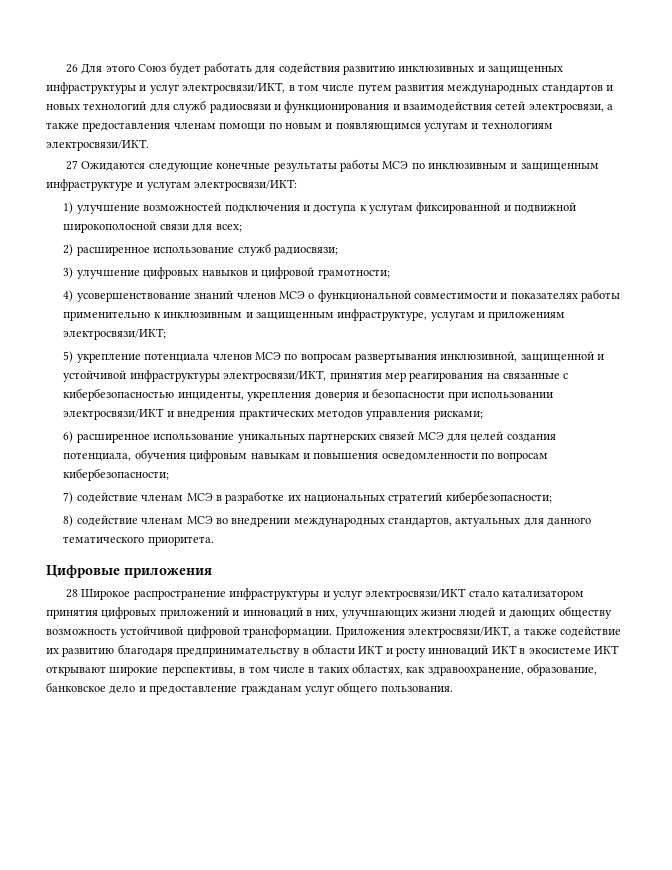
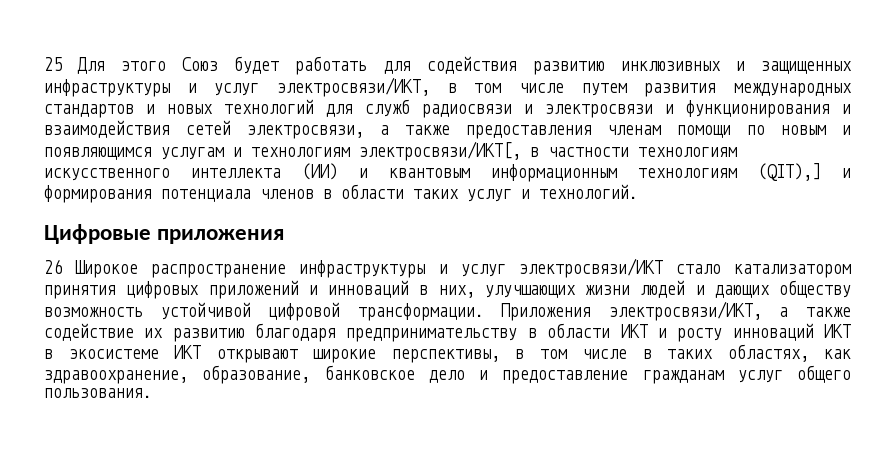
- 26 Для этого Союз будет работать для содействия развитию инклюзивных и защищенных инфраструктуры и услуг электросвязи/ИКТ, в том числе путем развития международных стандартов и новых технологий для служб радиосвязи и функционирования и взаимодействия сетей электросвязи, а также предоставления членам помощи по новым и появляющимся услугам и технологиям электросвязи/ИКТ.
- 27 Ожидаются следующие конечные результаты работы МСЭ по инклюзивным и защищенным инфраструктуре и услугам электросвязи/ИКТ:
- 1) улучшение возможностей подключения и доступа к услугам фиксированной и подвижной широкополосной связи для всех;
- 2) расширенное использование служб радиосвязи;
- 3) улучшение цифровых навыков и цифровой грамотности;
- 4) усовершенствование знаний членов МСЭ о функциональной совместимости и показателях работы применительно к инклюзивным и защищенным инфраструктуре, услугам и приложениям электросвязи/ИКТ;
- 5) укрепление потенциала членов МСЭ по вопросам развертывания инклюзивной, защищенной и устойчивой инфраструктуры электросвязи/ИКТ, принятия мер реагирования на связанные с кибербезопасностью инциденты, укрепления доверия и безопасности при использовании электросвязи/ИКТ и внедрения практических методов управления рисками;
- 6) расширенное использование уникальных партнерских связей МСЭ для целей создания потенциала, обучения цифровым навыкам и повышения осведомленности по вопросам кибербезопасности;
- 7) содействие членам МСЭ в разработке их национальных стратегий кибербезопасности;
- 8) содействие членам МСЭ во внедрении международных стандартов, актуальных для данного тематического приоритета.
+ 25 Для этого Союз будет работать для содействия развитию инклюзивных и защищенных инфраструктуры и услуг электросвязи/ИКТ, в том числе путем развития международных стандартов и новых технологий для служб радиосвязи и электросвязи и функционирования и взаимодействия сетей электросвязи, а также предоставления членам помощи по новым и появляющимся услугам и технологиям электросвязи/ИКТ[, в частности технологиям искусственного интеллекта (ИИ) и квантовым информационным технологиям (QIT),] и формирования потенциала членов в области таких услуг и технологий.
- 28 Широкое распространение инфраструктуры и услуг электросвязи/ИКТ стало катализатором принятия цифровых приложений и инноваций в них, улучшающих жизни людей и дающих обществу возможность устойчивой цифровой трансформации.
+ 26 Широкое распространение инфраструктуры и услуг электросвязи/ИКТ стало катализатором принятия цифровых приложений и инноваций в них, улучшающих жизни людей и дающих обществу возможность устойчивой цифровой трансформации.

